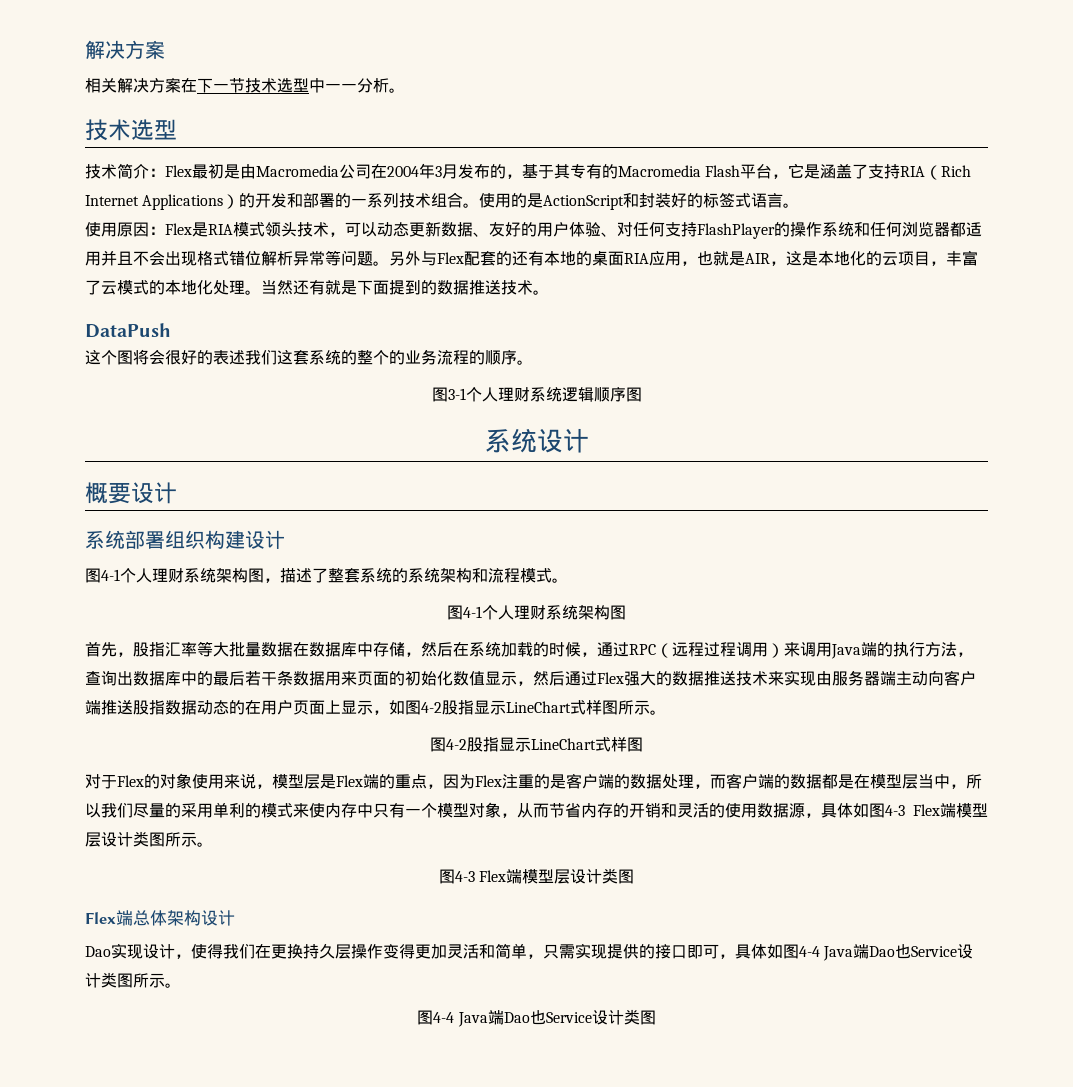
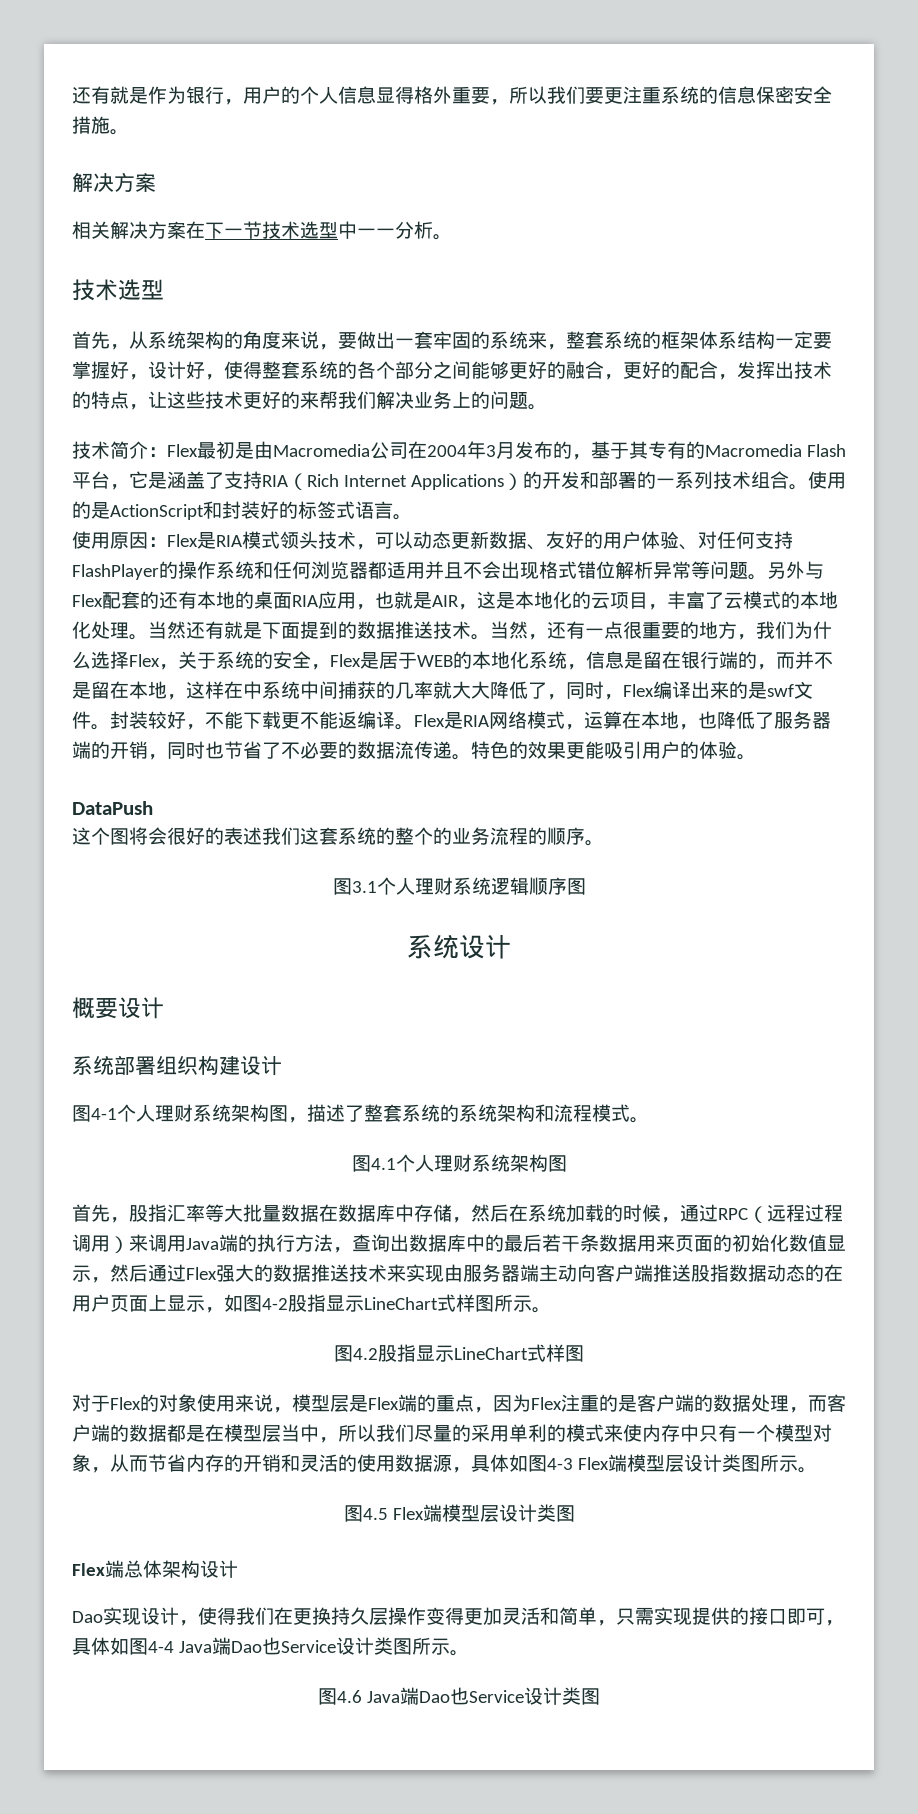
+ 还有就是作为银行，用户的个人信息显得格外重要，所以我们要更注重系统的信息保密安全措施。
+ 首先，从系统架构的角度来说，要做出一套牢固的系统来，整套系统的框架体系结构一定要掌握好，设计好，使得整套系统的各个部分之间能够更好的融合，更好的配合，发挥出技术的特点，让这些技术更好的来帮我们解决业务上的问题。
+ 当然，还有一点很重要的地方，我们为什么选择Flex，关于系统的安全，Flex是居于WEB的本地化系统，信息是留在银行端的，而并不是留在本地，这样在中系统中间捕获的几率就大大降低了，同时，Flex编译出来的是swf文件。封装较好，不能下载更不能返编译。Flex是RIA网络模式，运算在本地，也降低了服务器端的开销，同时也节省了不必要的数据流传递。特色的效果更能吸引用户的体验。
- 图3-1个人理财系统逻辑顺序图
+ 图3.1个人理财系统逻辑顺序图
  图4-1个人理财系统架构图，描述了整套系统的系统架构和流程模式。
- 图4-1个人理财系统架构图
+ 图4.1个人理财系统架构图
  首先，股指汇率等大批量数据在数据库中存储，然后在系统加载的时候，通过RPC（远程过程调用）来调用Java端的执行方法，查询出数据库中的最后若干条数据用来页面的初始化数值显示，然后通过Flex强大的数据推送技术来实现由服务器端主动向客户端推送股指数据动态的在用户页面上显示，如图4-2股指显示LineChart式样图所示。
- 图4-2股指显示LineChart式样图
+ 图4.2股指显示LineChart式样图
  对于Flex的对象使用来说，模型层是Flex端的重点，因为Flex注重的是客户端的数据处理，而客户端的数据都是在模型层当中，所以我们尽量的采用单利的模式来使内存中只有一个模型对象，从而节省内存的开销和灵活的使用数据源，具体如图4-3 Flex端模型层设计类图所示。
- 图4-3 Flex端模型层设计类图
+ 图4.5 Flex端模型层设计类图
  Dao实现设计，使得我们在更换持久层操作变得更加灵活和简单，只需实现提供的接口即可，具体如图4-4 Java端Dao也Service设计类图所示。
- 图4-4 Java端Dao也Service设计类图
+ 图4.6 Java端Dao也Service设计类图

